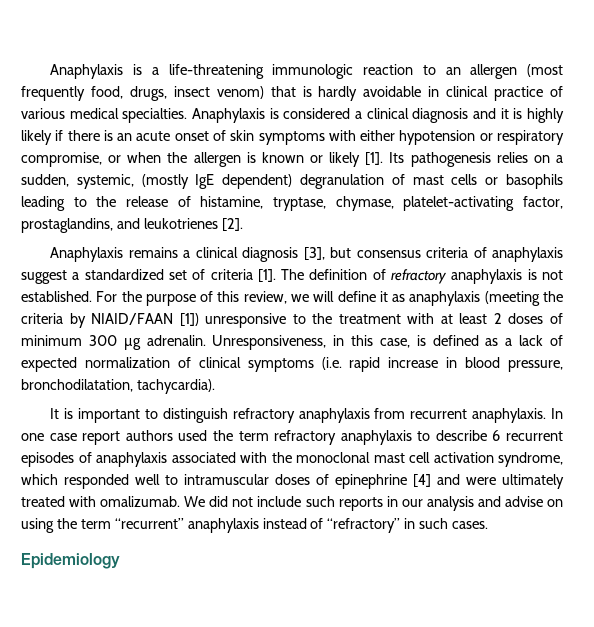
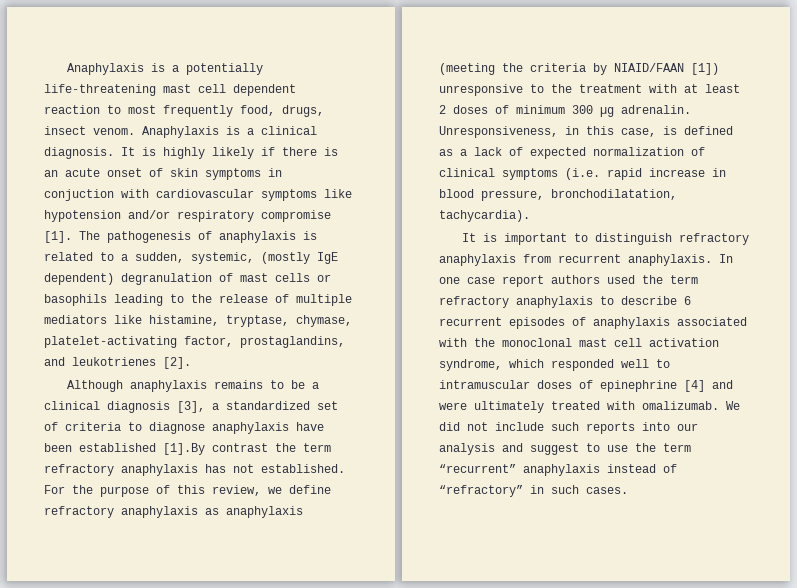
- Anaphylaxis is a life-threatening immunologic reaction to an allergen (most frequently food, drugs, insect venom) that is hardly avoidable in clinical practice of various medical specialties. Anaphylaxis is considered a clinical diagnosis and it is highly likely if there is an acute onset of skin symptoms with either hypotension or respiratory compromise, or when the allergen is known or likely [1]. Its pathogenesis relies on a sudden, systemic, (mostly IgE dependent) degranulation of mast cells or basophils leading to the release of histamine, tryptase, chymase, platelet-activating factor, prostaglandins, and leukotrienes [2].
+ Anaphylaxis is a potentially life-threatening mast cell dependent reaction to most frequently food, drugs, insect venom. Anaphylaxis is a clinical diagnosis. It is highly likely if there is an acute onset of skin symptoms in conjuction with cardiovascular symptoms like hypotension and/or respiratory compromise [1]. The pathogenesis of anaphylaxis is related to a sudden, systemic, (mostly IgE dependent) degranulation of mast cells or basophils leading to the release of multiple mediators like histamine, tryptase, chymase, platelet-activating factor, prostaglandins, and leukotrienes [2].
- Anaphylaxis remains a clinical diagnosis [3], but consensus criteria of anaphylaxis suggest a standardized set of criteria [1]. The definition of refractory anaphylaxis is not established.
+ Although anaphylaxis remains to be a clinical diagnosis [3], a standardized set of criteria to diagnose anaphylaxis have been established [1].By contrast the term refractory anaphylaxis has not established.
- For the purpose of this review, we will define it as anaphylaxis (meeting the criteria by NIAID/FAAN [1]) unresponsive to the treatment with at least 2 doses of minimum 300 µg adrenalin.
+ For the purpose of this review, we define refractory anaphylaxis as anaphylaxis (meeting the criteria by NIAID/FAAN [1]) unresponsive to the treatment with at least 2 doses of minimum 300 µg adrenalin.
- We did not include such reports in our analysis and advise on using the term “recurrent” anaphylaxis instead of “refractory” in such cases.
+ We did not include such reports into our analysis and suggest to use the term “recurrent” anaphylaxis instead of “refractory” in such cases.
- Epidemiology

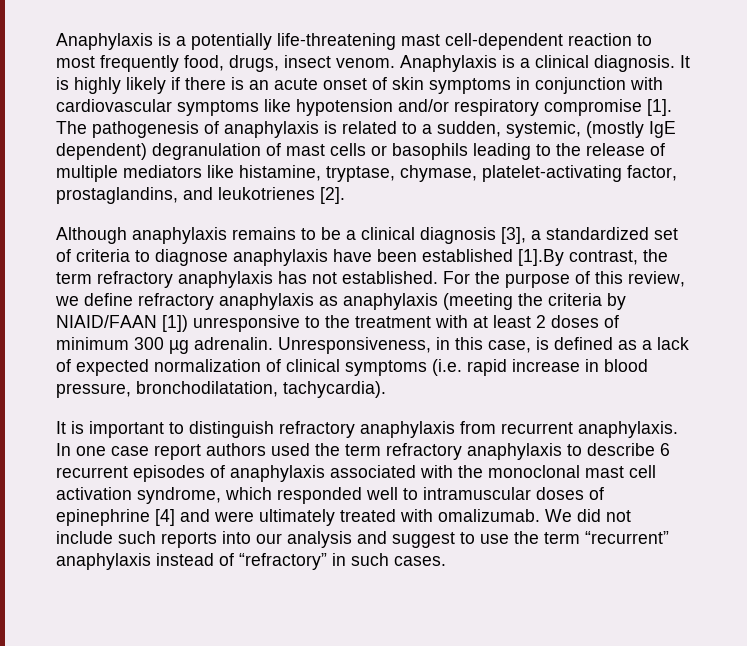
- Anaphylaxis is a potentially life-threatening mast cell dependent reaction to most frequently food, drugs, insect venom.
+ Anaphylaxis is a potentially life-threatening mast cell-dependent reaction to most frequently food, drugs, insect venom.
- It is highly likely if there is an acute onset of skin symptoms in conjuction with cardiovascular symptoms like hypotension and/or respiratory compromise [1].
+ It is highly likely if there is an acute onset of skin symptoms in conjunction with cardiovascular symptoms like hypotension and/or respiratory compromise [1].
- Although anaphylaxis remains to be a clinical diagnosis [3], a standardized set of criteria to diagnose anaphylaxis have been established [1].By contrast the term refractory anaphylaxis has not established.
+ Although anaphylaxis remains to be a clinical diagnosis [3], a standardized set of criteria to diagnose anaphylaxis have been established [1].By contrast, the term refractory anaphylaxis has not established.

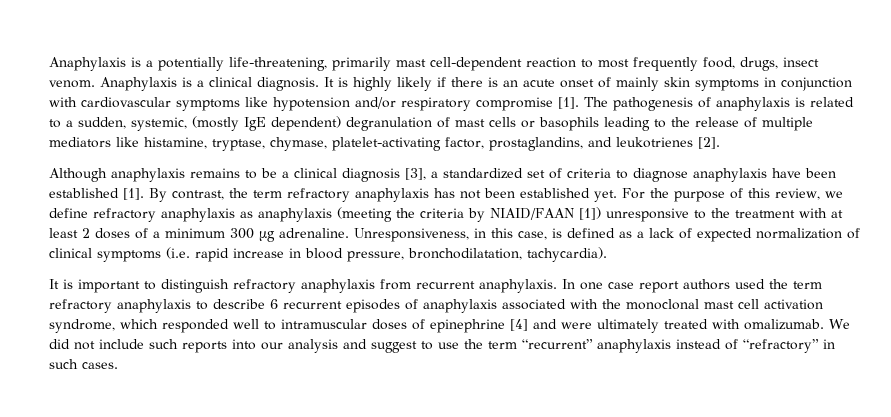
- Anaphylaxis is a potentially life-threatening mast cell-dependent reaction to most frequently food, drugs, insect venom.
+ Anaphylaxis is a potentially life-threatening, primarily mast cell-dependent reaction to most frequently food, drugs, insect venom.
- It is highly likely if there is an acute onset of skin symptoms in conjunction with cardiovascular symptoms like hypotension and/or respiratory compromise [1].
+ It is highly likely if there is an acute onset of mainly skin symptoms in conjunction with cardiovascular symptoms like hypotension and/or respiratory compromise [1].
- Although anaphylaxis remains to be a clinical diagnosis [3], a standardized set of criteria to diagnose anaphylaxis have been established [1].By contrast, the term refractory anaphylaxis has not established.
+ Although anaphylaxis remains to be a clinical diagnosis [3], a standardized set of criteria to diagnose anaphylaxis have been established [1]. By contrast, the term refractory anaphylaxis has not been established yet.
- For the purpose of this review, we define refractory anaphylaxis as anaphylaxis (meeting the criteria by NIAID/FAAN [1]) unresponsive to the treatment with at least 2 doses of minimum 300 µg adrenalin.
+ For the purpose of this review, we define refractory anaphylaxis as anaphylaxis (meeting the criteria by NIAID/FAAN [1]) unresponsive to the treatment with at least 2 doses of a minimum 300 µg adrenaline.

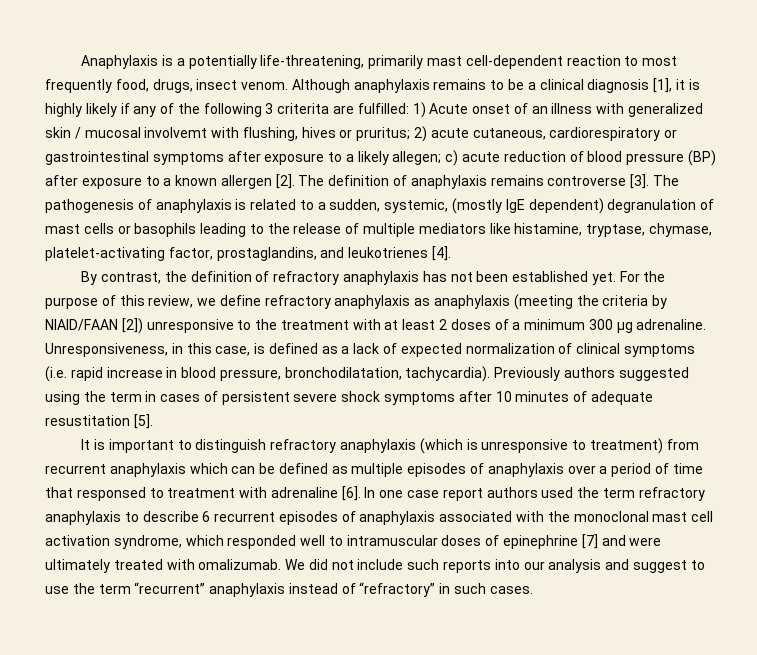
- Anaphylaxis is a clinical diagnosis. It is highly likely if there is an acute onset of mainly skin symptoms in conjunction with cardiovascular symptoms like hypotension and/or respiratory compromise [1].
+ Although anaphylaxis remains to be a clinical diagnosis [1], it is highly likely if any of the following 3 criterita are fulfilled: 1) Acute onset of an illness with generalized skin / mucosal involvemt with flushing, hives or pruritus; 2) acute cutaneous, cardiorespiratory or gastrointestinal symptoms after exposure to a likely allegen; c) acute reduction of blood pressure (BP) after exposure to a known allergen [2]. The definition of anaphylaxis remains controverse [3].
- The pathogenesis of anaphylaxis is related to a sudden, systemic, (mostly IgE dependent) degranulation of mast cells or basophils leading to the release of multiple mediators like histamine, tryptase, chymase, platelet-activating factor, prostaglandins, and leukotrienes [2].
- Although anaphylaxis remains to be a clinical diagnosis [3], a standardized set of criteria to diagnose anaphylaxis have been established [1]. By contrast, the term refractory anaphylaxis has not been established yet.
+ The pathogenesis of anaphylaxis is related to a sudden, systemic, (mostly IgE dependent) degranulation of mast cells or basophils leading to the release of multiple mediators like histamine, tryptase, chymase, platelet-activating factor, prostaglandins, and leukotrienes [4].
+ By contrast, the definition of refractory anaphylaxis has not been established yet.
- For the purpose of this review, we define refractory anaphylaxis as anaphylaxis (meeting the criteria by NIAID/FAAN [1]) unresponsive to the treatment with at least 2 doses of a minimum 300 µg adrenaline.
+ For the purpose of this review, we define refractory anaphylaxis as anaphylaxis (meeting the criteria by NIAID/FAAN [2]) unresponsive to the treatment with at least 2 doses of a minimum 300 µg adrenaline.
+ Previously authors suggested using the term in cases of persistent severe shock symptoms after 10 minutes of adequate resustitation [5].
- It is important to distinguish refractory anaphylaxis from recurrent anaphylaxis.
+ It is important to distinguish refractory anaphylaxis (which is unresponsive to treatment) from recurrent anaphylaxis which can be defined as multiple episodes of anaphylaxis over a period of time that responsed to treatment with adrenaline [6].
- In one case report authors used the term refractory anaphylaxis to describe 6 recurrent episodes of anaphylaxis associated with the monoclonal mast cell activation syndrome, which responded well to intramuscular doses of epinephrine [4] and were ultimately treated with omalizumab.
+ In one case report authors used the term refractory anaphylaxis to describe 6 recurrent episodes of anaphylaxis associated with the monoclonal mast cell activation syndrome, which responded well to intramuscular doses of epinephrine [7] and were ultimately treated with omalizumab.

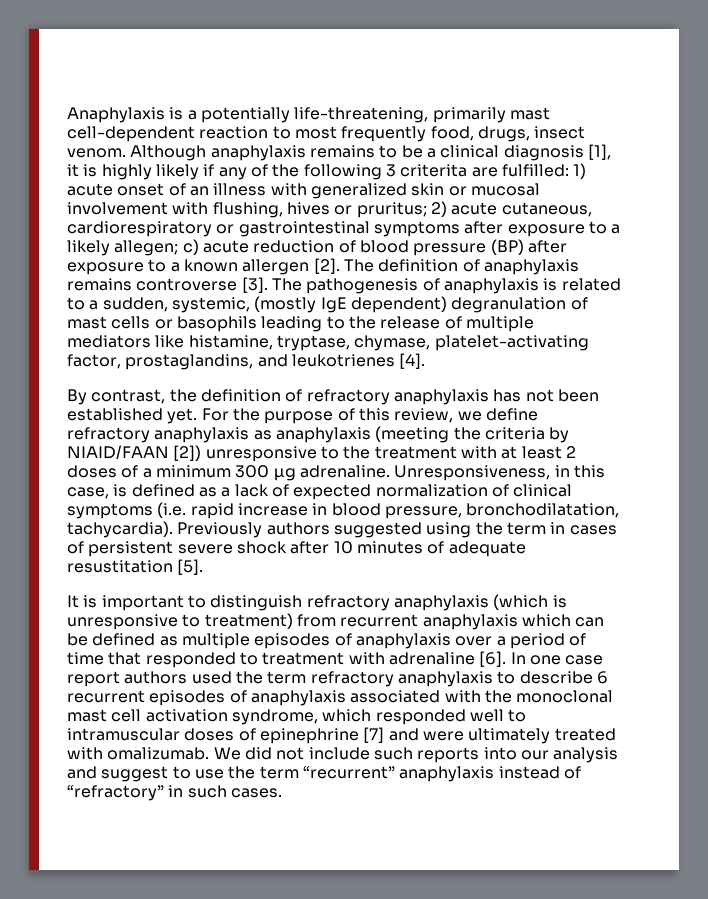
- 1) Acute onset of an illness with generalized skin / mucosal involvemt with flushing, hives or pruritus;
+ 1) acute onset of an illness with generalized skin or mucosal involvement with flushing, hives or pruritus;
- Previously authors suggested using the term in cases of persistent severe shock symptoms after 10 minutes of adequate resustitation [5].
+ Previously authors suggested using the term in cases of persistent severe shock after 10 minutes of adequate resustitation [5].
- It is important to distinguish refractory anaphylaxis (which is unresponsive to treatment) from recurrent anaphylaxis which can be defined as multiple episodes of anaphylaxis over a period of time that responsed to treatment with adrenaline [6].
+ It is important to distinguish refractory anaphylaxis (which is unresponsive to treatment) from recurrent anaphylaxis which can be defined as multiple episodes of anaphylaxis over a period of time that responded to treatment with adrenaline [6].

